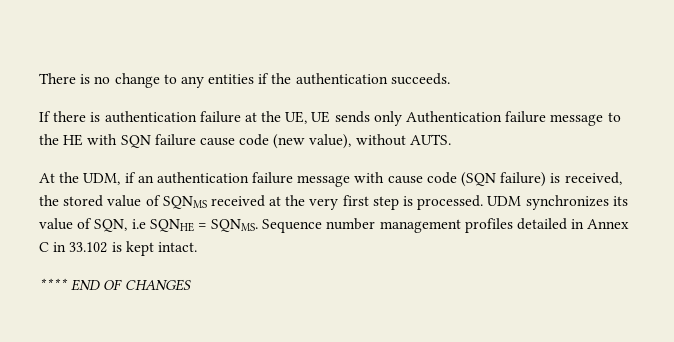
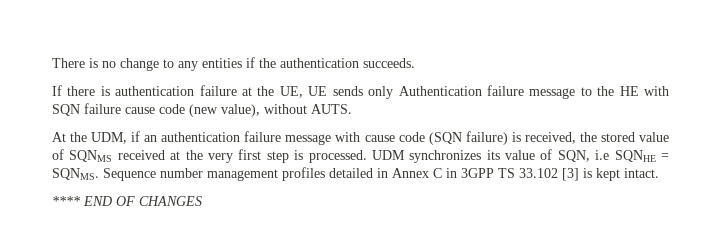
- Sequence number management profiles detailed in Annex C in 33.102 is kept intact.
+ Sequence number management profiles detailed in Annex C in 3GPP TS 33.102 [3] is kept intact.

